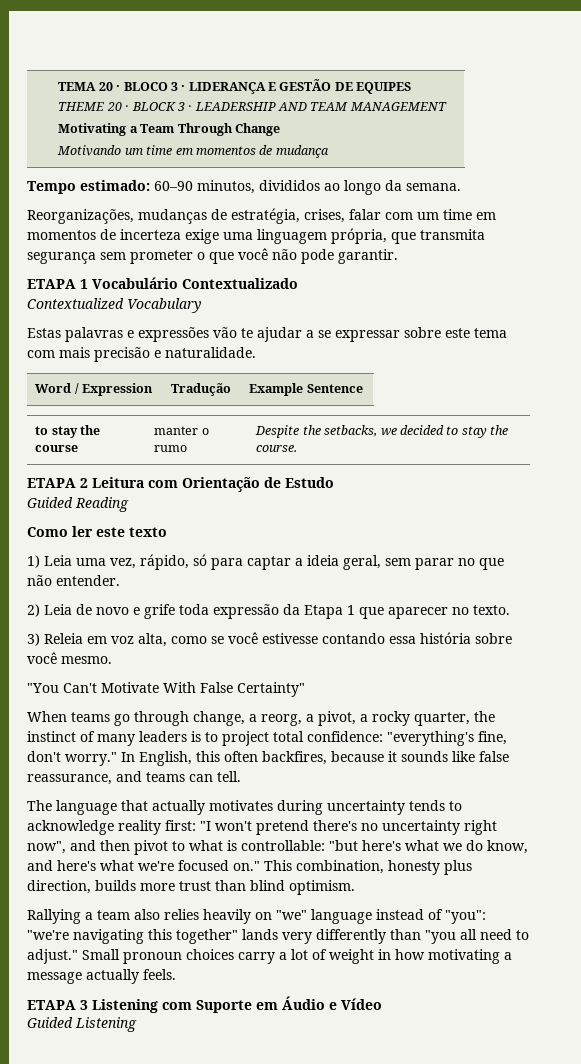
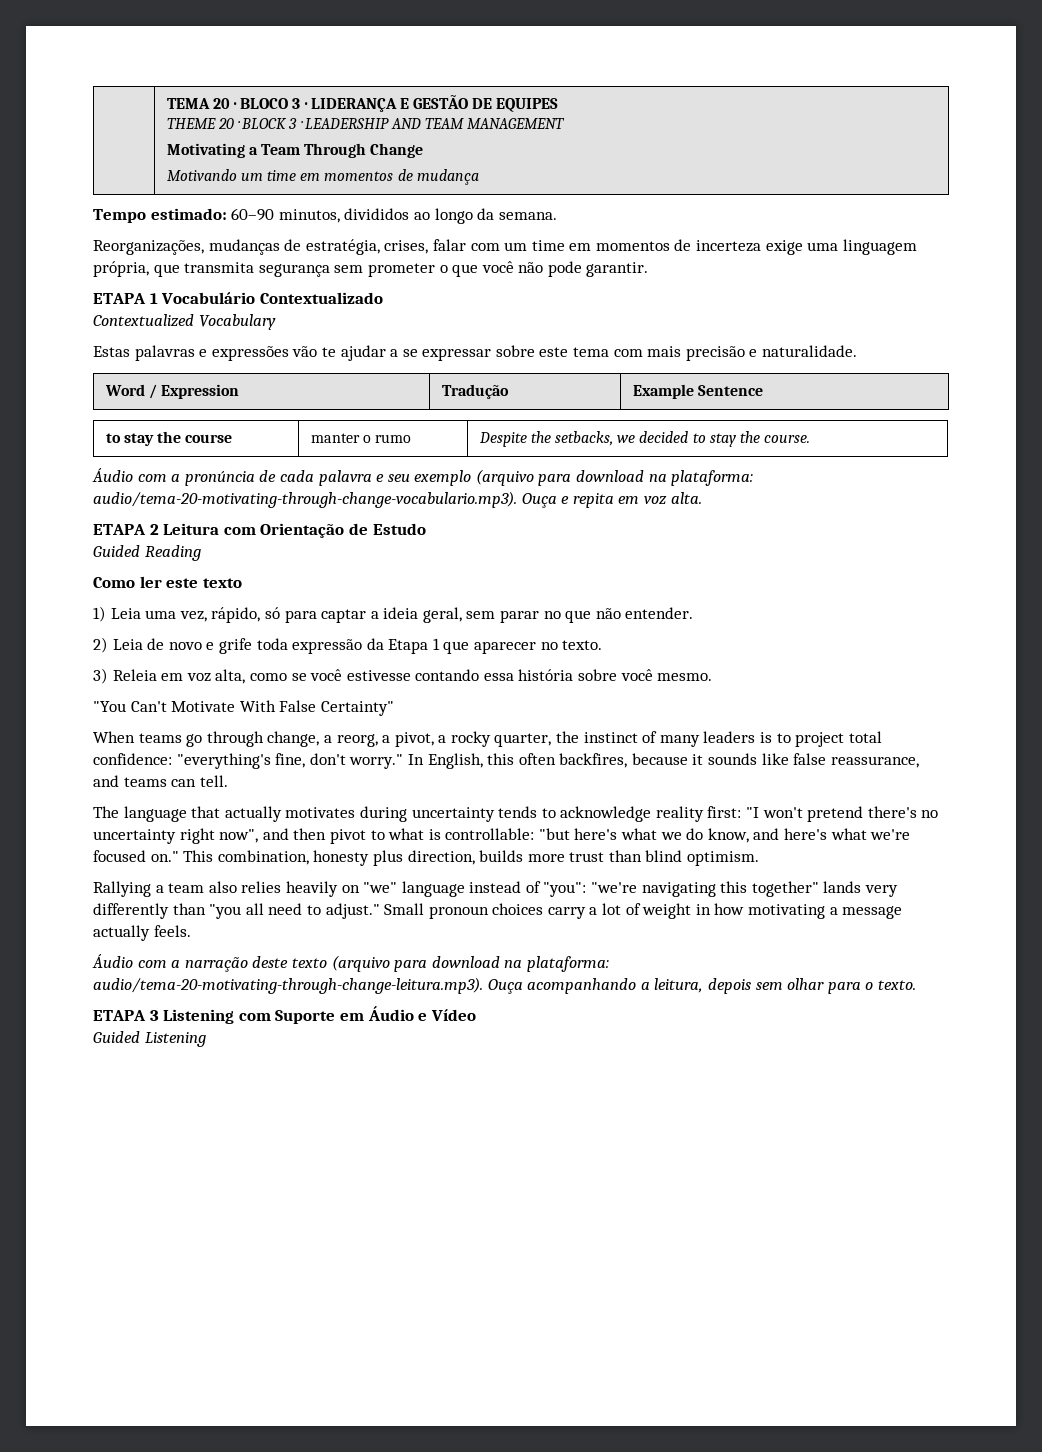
+ Áudio com a pronúncia de cada palavra e seu exemplo (arquivo para download na plataforma: audio/tema-20-motivating-through-change-vocabulario.mp3). Ouça e repita em voz alta.
+ Áudio com a narração deste texto (arquivo para download na plataforma: audio/tema-20-motivating-through-change-leitura.mp3). Ouça acompanhando a leitura, depois sem olhar para o texto.

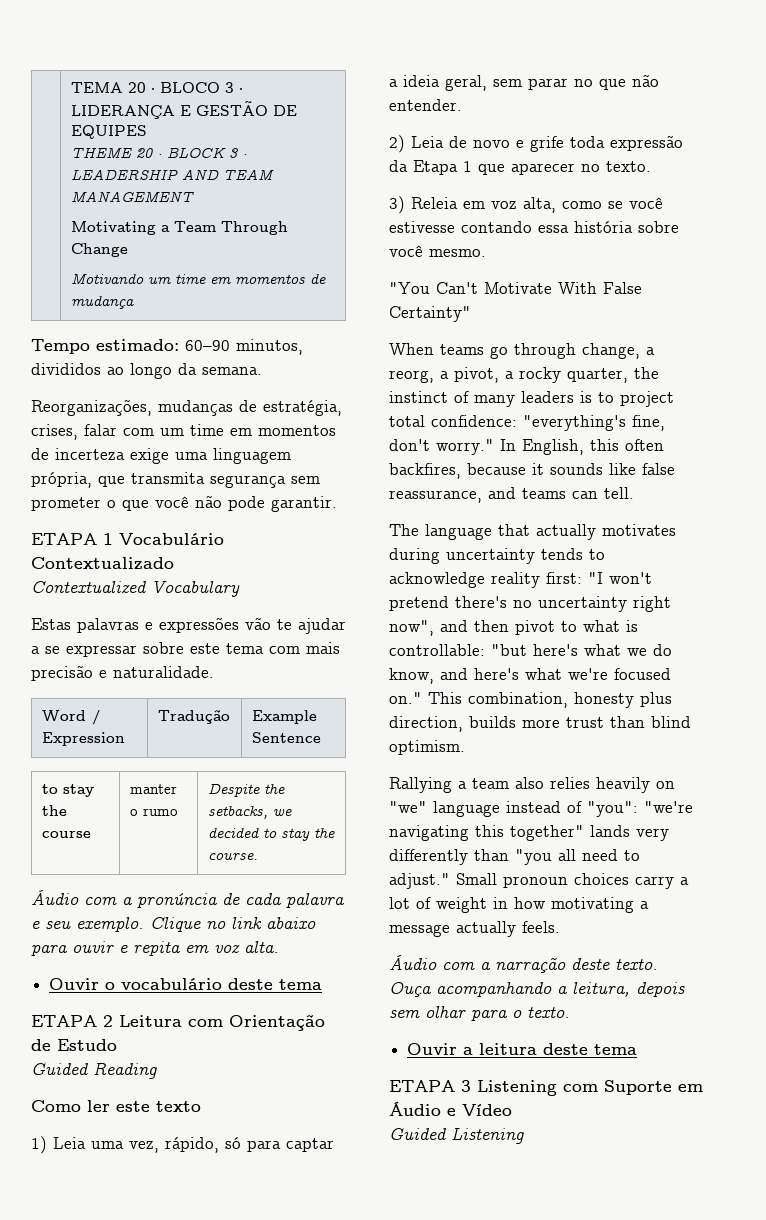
- Áudio com a pronúncia de cada palavra e seu exemplo (arquivo para download na plataforma: audio/tema-20-motivating-through-change-vocabulario.mp3). Ouça e repita em voz alta.
+ Áudio com a pronúncia de cada palavra e seu exemplo. Clique no link abaixo para ouvir e repita em voz alta.
+ Ouvir o vocabulário deste tema
- Áudio com a narração deste texto (arquivo para download na plataforma: audio/tema-20-motivating-through-change-leitura.mp3). Ouça acompanhando a leitura, depois sem olhar para o texto.
+ Áudio com a narração deste texto. Ouça acompanhando a leitura, depois sem olhar para o texto.
+ Ouvir a leitura deste tema

